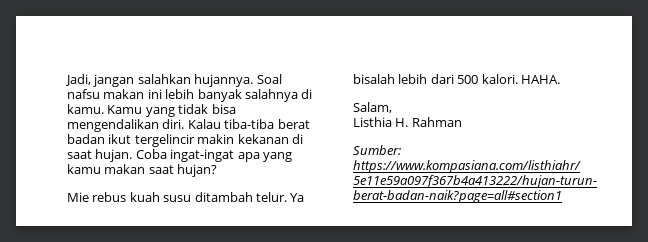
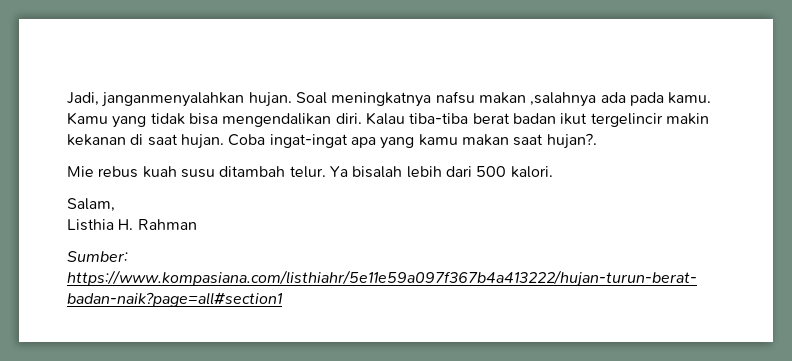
- Jadi, jangan salahkan hujannya. Soal nafsu makan ini lebih banyak salahnya di kamu.
+ Jadi, janganmenyalahkan hujan. Soal meningkatnya nafsu makan ,salahnya ada pada kamu.
- Coba ingat-ingat apa yang kamu makan saat hujan?
+ Coba ingat-ingat apa yang kamu makan saat hujan?.
- HAHA.

